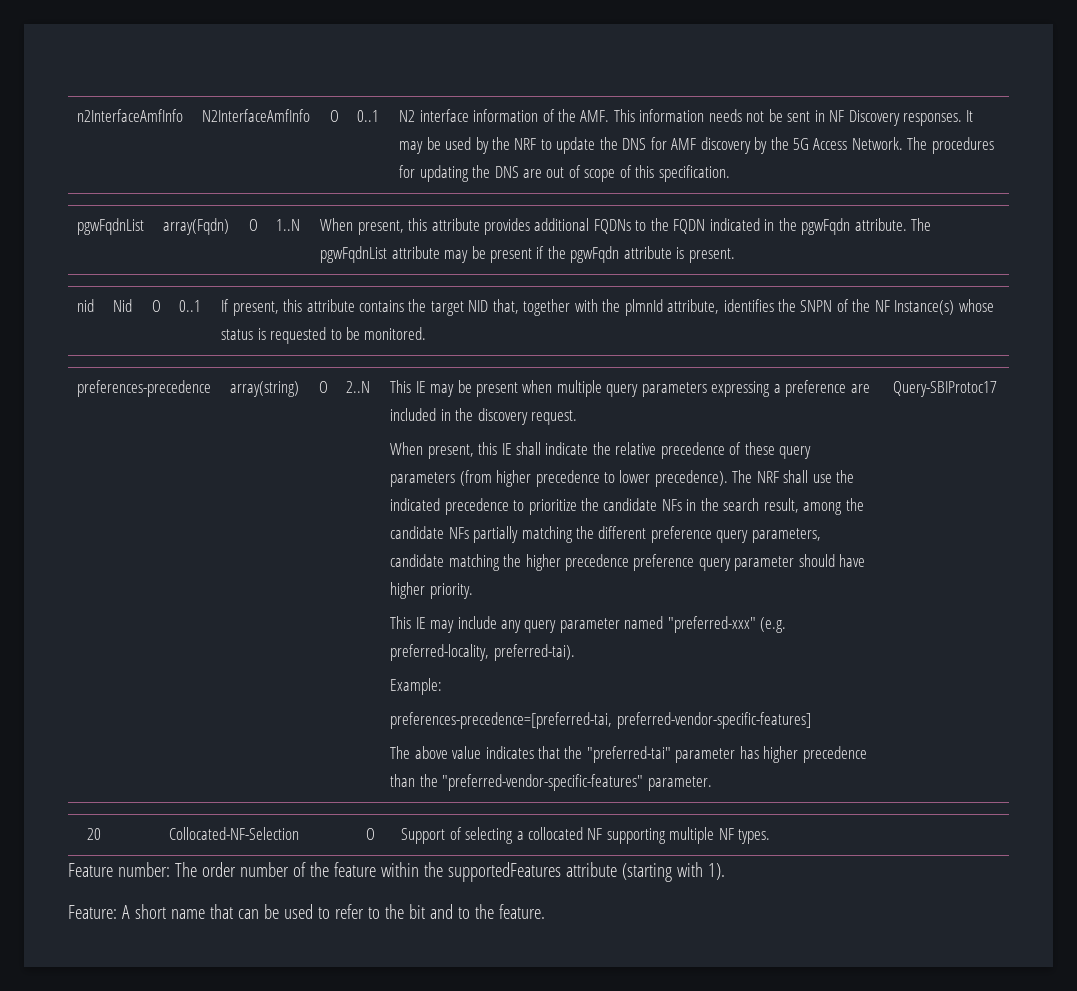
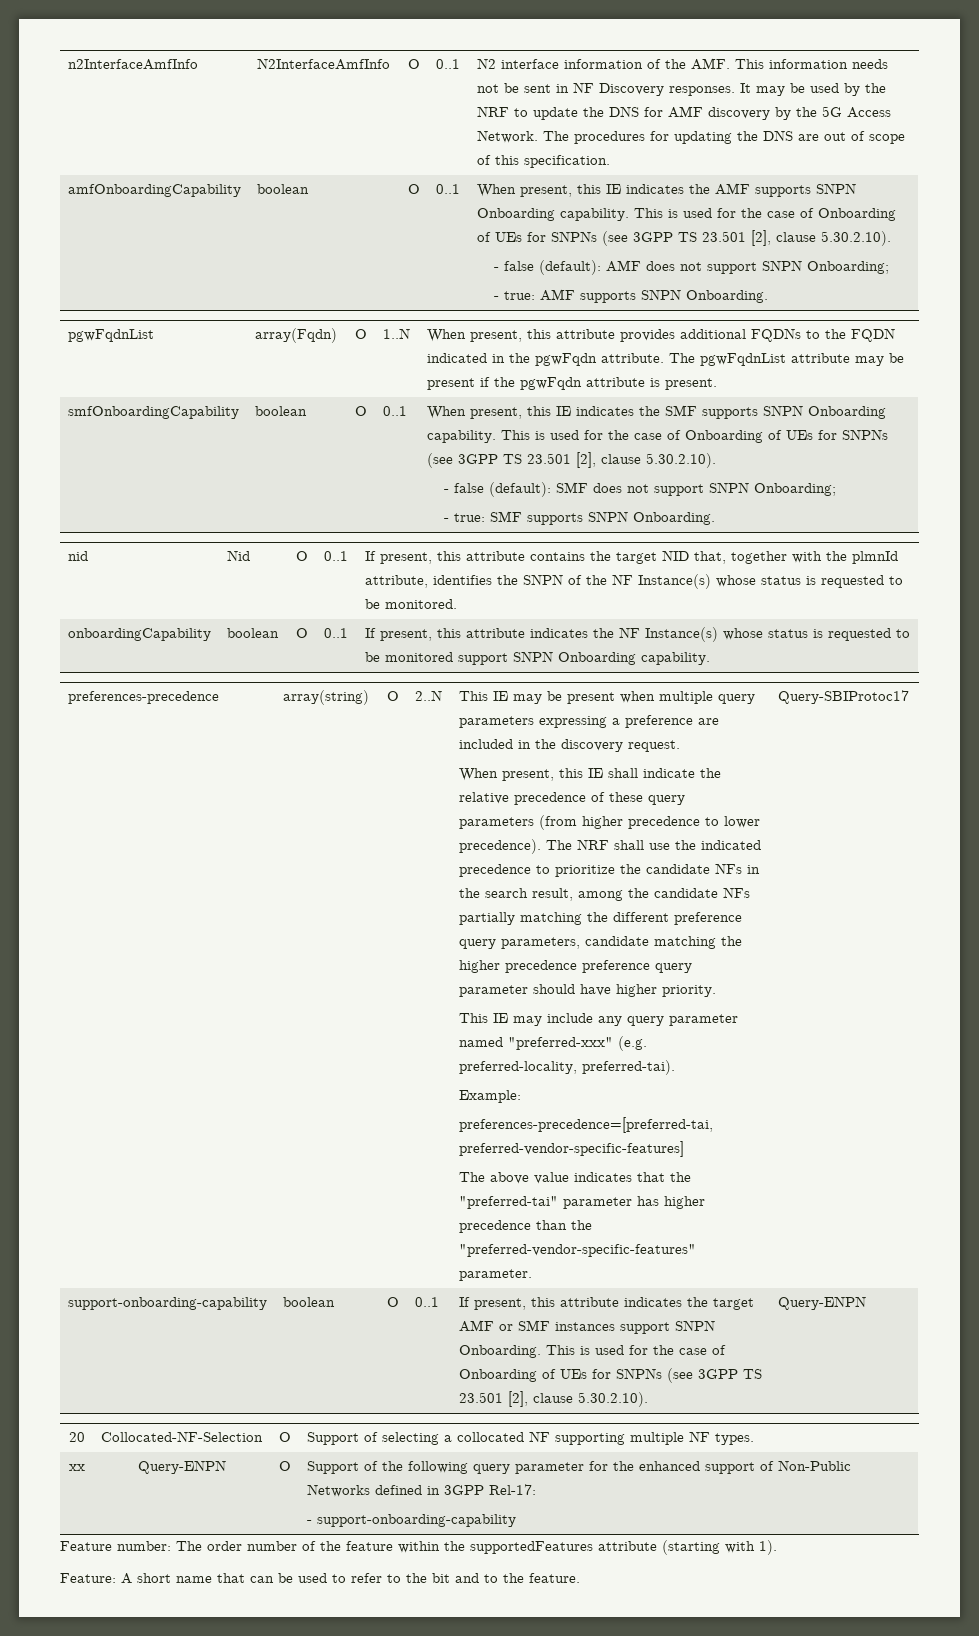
+ amfOnboardingCapability | boolean | O | 0..1 | When present, this IE indicates the AMF supports SNPN Onboarding capability. This is used for the case of Onboarding of UEs for SNPNs (see 3GPP TS 23.501 [2], clause 5.30.2.10).
+ - false (default): AMF does not support SNPN Onboarding;
+ - true: AMF supports SNPN Onboarding.
+ smfOnboardingCapability | boolean | O | 0..1 | When present, this IE indicates the SMF supports SNPN Onboarding capability. This is used for the case of Onboarding of UEs for SNPNs (see 3GPP TS 23.501 [2], clause 5.30.2.10).
+ - false (default): SMF does not support SNPN Onboarding;
+ - true: SMF supports SNPN Onboarding.
+ onboardingCapability | boolean | O | 0..1 | If present, this attribute indicates the NF Instance(s) whose status is requested to be monitored support SNPN Onboarding capability.
+ support-onboarding-capability | boolean | O | 0..1 | If present, this attribute indicates the target AMF or SMF instances support SNPN Onboarding. This is used for the case of Onboarding of UEs for SNPNs (see 3GPP TS 23.501 [2], clause 5.30.2.10). | Query-ENPN
+ xx | Query-ENPN | O | Support of the following query parameter for the enhanced support of Non-Public Networks defined in 3GPP Rel-17:
+ - support-onboarding-capability

